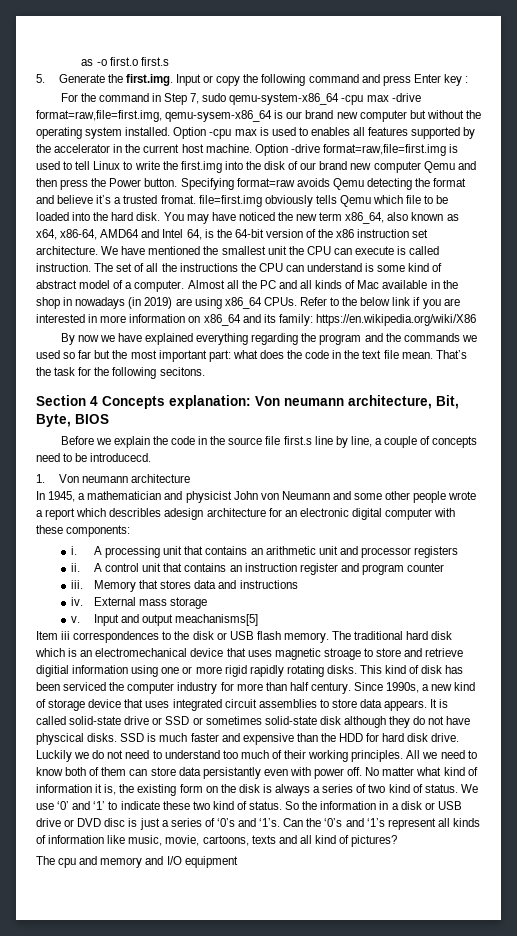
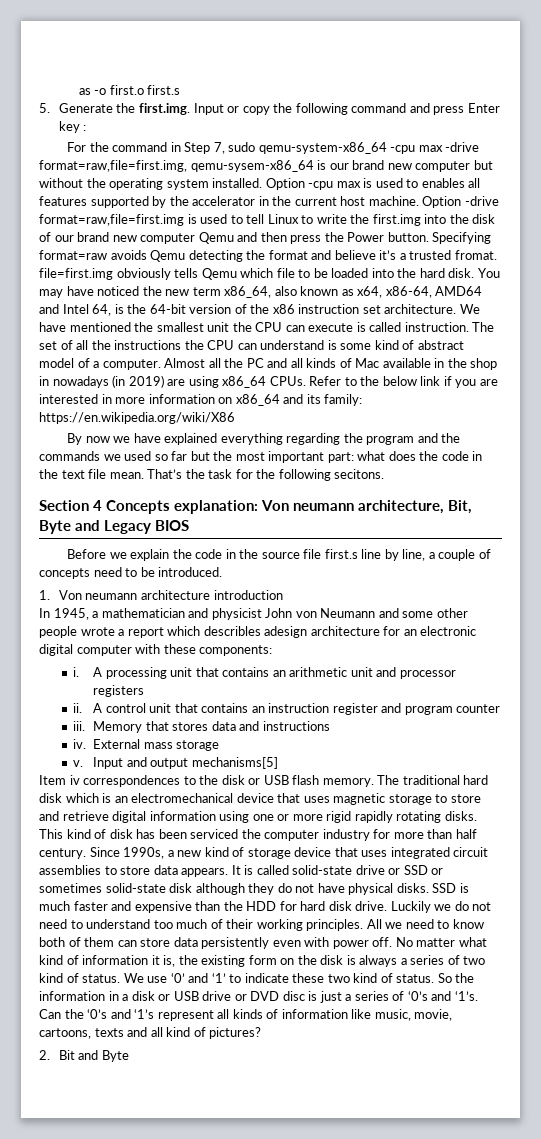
- Section 4 Concepts explanation: Von neumann architecture, Bit, Byte, BIOS
+ Section 4 Concepts explanation: Von neumann architecture, Bit, Byte and Legacy BIOS
- Before we explain the code in the source file first.s line by line, a couple of concepts need to be introducecd.
+ Before we explain the code in the source file first.s line by line, a couple of concepts need to be introduced.
- 1. Von neumann architecture
+ 1. Von neumann architecture introduction
- Input and output meachanisms[5]
+ Input and output mechanisms[5]
- Item iii correspondences to the disk or USB flash memory.
+ Item iv correspondences to the disk or USB flash memory.
- The traditional hard disk which is an electromechanical device that uses magnetic stroage to store and retrieve digitial information using one or more rigid rapidly rotating disks.
+ The traditional hard disk which is an electromechanical device that uses magnetic storage to store and retrieve digital information using one or more rigid rapidly rotating disks.
- It is called solid-state drive or SSD or sometimes solid-state disk although they do not have physcical disks.
+ It is called solid-state drive or SSD or sometimes solid-state disk although they do not have physical disks.
- All we need to know both of them can store data persistantly even with power off.
+ All we need to know both of them can store data persistently even with power off.
- The cpu and memory and I/O equipment
+ 2. Bit and Byte

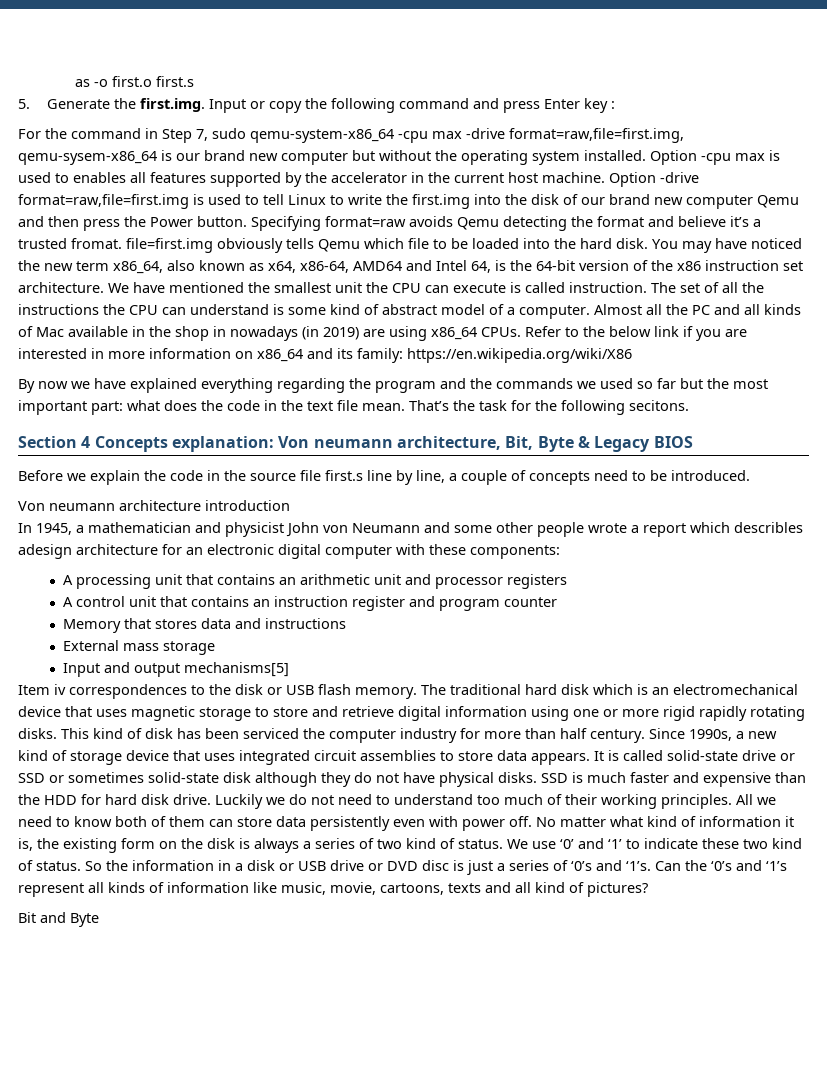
- Section 4 Concepts explanation: Von neumann architecture, Bit, Byte and Legacy BIOS
+ Section 4 Concepts explanation: Von neumann architecture, Bit, Byte & Legacy BIOS
- 1. Von neumann architecture introduction
+ Von neumann architecture introduction
- i.
- ii.
- iii.
- iv.
- v.
- 2. Bit and Byte
+ Bit and Byte

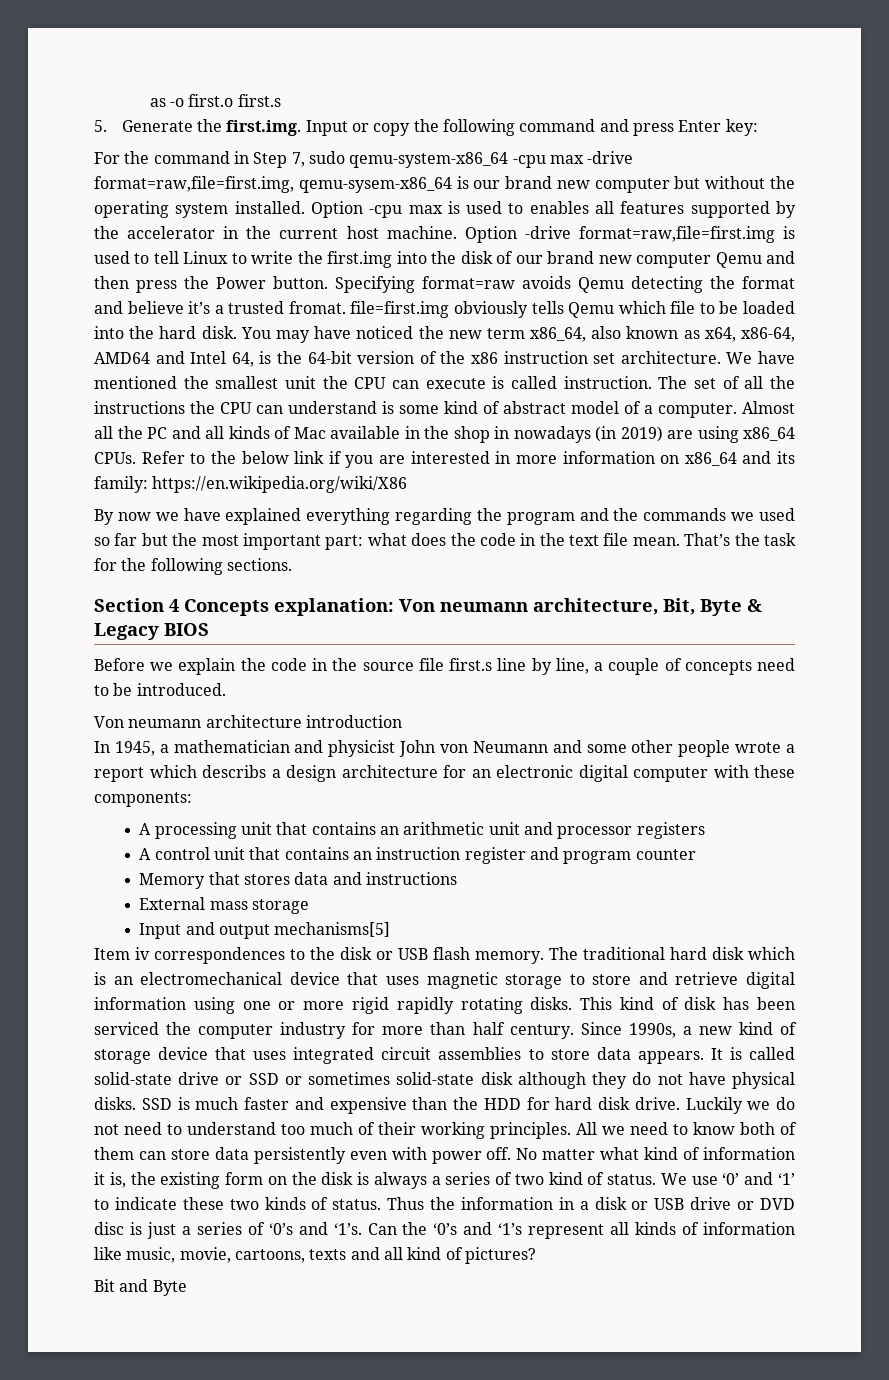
- 5. Generate the first.img. Input or copy the following command and press Enter key :
+ 5. Generate the first.img. Input or copy the following command and press Enter key:
- That’s the task for the following secitons.
+ That’s the task for the following sections.
- In 1945, a mathematician and physicist John von Neumann and some other people wrote a report which describles adesign architecture for an electronic digital computer with these components:
+ In 1945, a mathematician and physicist John von Neumann and some other people wrote a report which describs a design architecture for an electronic digital computer with these components:
- We use ‘0’ and ‘1’ to indicate these two kind of status. So the information in a disk or USB drive or DVD disc is just a series of ‘0’s and ‘1’s.
+ We use ‘0’ and ‘1’ to indicate these two kinds of status. Thus the information in a disk or USB drive or DVD disc is just a series of ‘0’s and ‘1’s.

